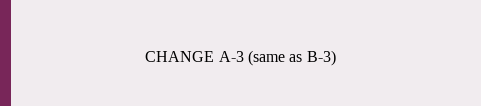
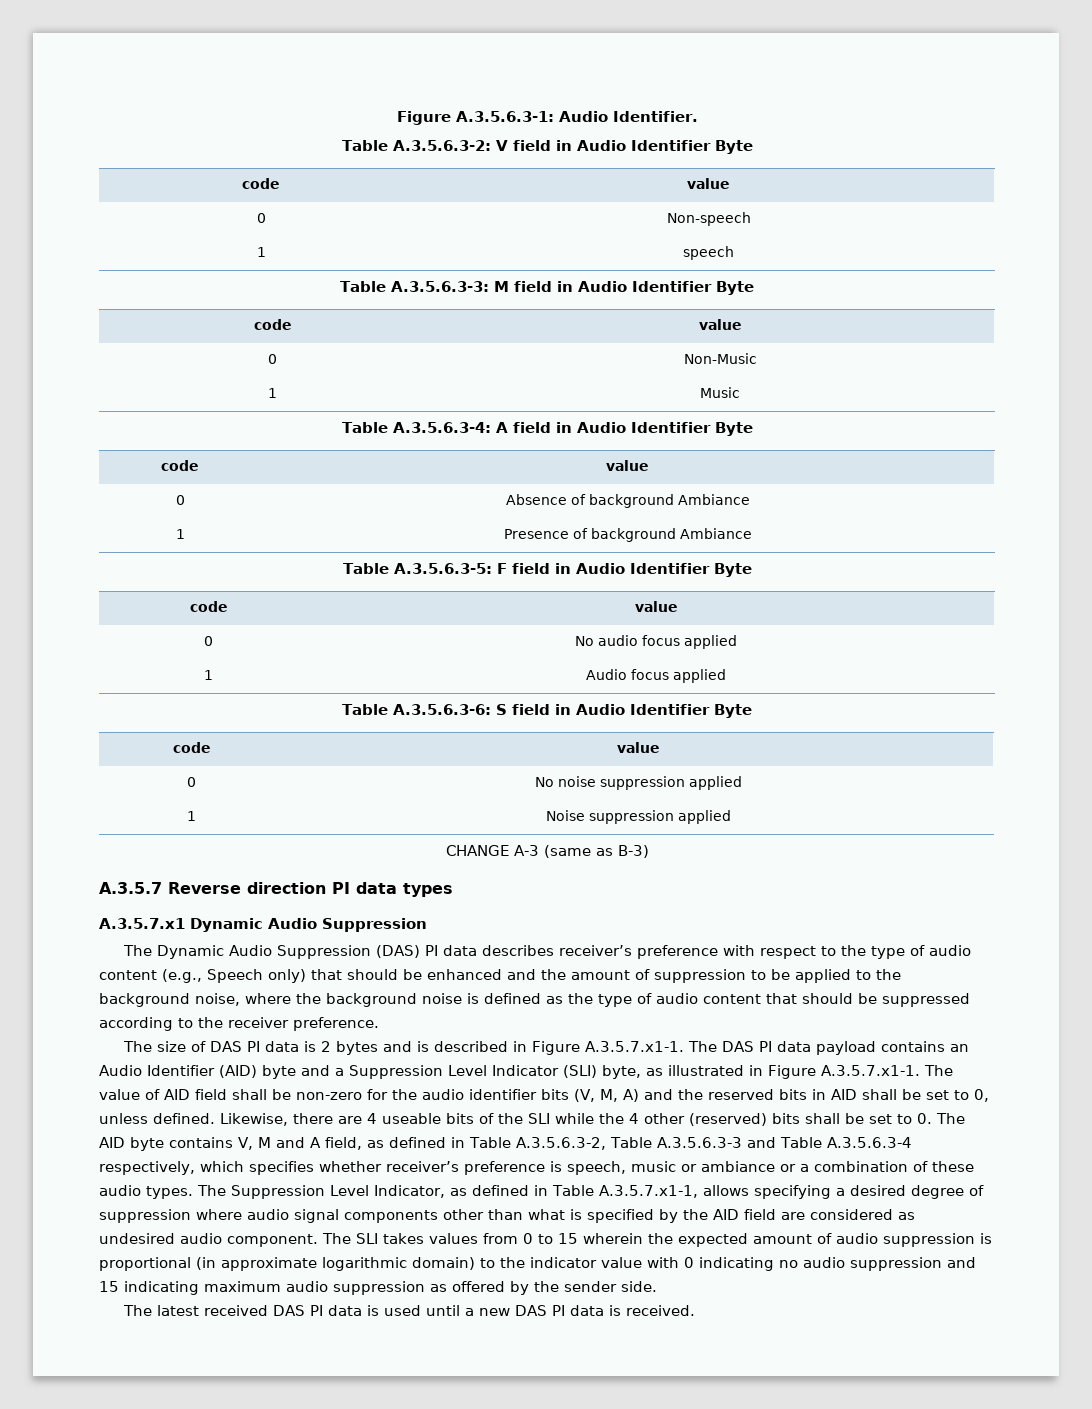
+ Figure A.3.5.6.3-1: Audio Identifier.
+ Table A.3.5.6.3-2: V field in Audio Identifier Byte
+ code | value
+ 0 | Non-speech
+ 1 | speech
+ Table A.3.5.6.3-3: M field in Audio Identifier Byte
+ code | value
+ 0 | Non-Music
+ 1 | Music
+ Table A.3.5.6.3-4: A field in Audio Identifier Byte
+ code | value
+ 0 | Absence of background Ambiance
+ 1 | Presence of background Ambiance
+ Table A.3.5.6.3-5: F field in Audio Identifier Byte
+ code | value
+ 0 | No audio focus applied
+ 1 | Audio focus applied
+ Table A.3.5.6.3-6: S field in Audio Identifier Byte
+ code | value
+ 0 | No noise suppression applied
+ 1 | Noise suppression applied
+ A.3.5.7 Reverse direction PI data types
+ A.3.5.7.x1 Dynamic Audio Suppression
+ The Dynamic Audio Suppression (DAS) PI data describes receiver’s preference with respect to the type of audio content (e.g., Speech only) that should be enhanced and the amount of suppression to be applied to the background noise, where the background noise is defined as the type of audio content that should be suppressed according to the receiver preference.
+ The size of DAS PI data is 2 bytes and is described in Figure A.3.5.7.x1-1. The DAS PI data payload contains an Audio Identifier (AID) byte and a Suppression Level Indicator (SLI) byte, as illustrated in Figure A.3.5.7.x1-1. The value of AID field shall be non-zero for the audio identifier bits (V, M, A) and the reserved bits in AID shall be set to 0, unless defined. Likewise, there are 4 useable bits of the SLI while the 4 other (reserved) bits shall be set to 0. The AID byte contains V, M and A field, as defined in Table A.3.5.6.3-2, Table A.3.5.6.3-3 and Table A.3.5.6.3-4 respectively, which specifies whether receiver’s preference is speech, music or ambiance or a combination of these audio types. The Suppression Level Indicator, as defined in Table A.3.5.7.x1-1, allows specifying a desired degree of suppression where audio signal components other than what is specified by the AID field are considered as undesired audio component. The SLI takes values from 0 to 15 wherein the expected amount of audio suppression is proportional (in approximate logarithmic domain) to the indicator value with 0 indicating no audio suppression and 15 indicating maximum audio suppression as offered by the sender side.
+ The latest received DAS PI data is used until a new DAS PI data is received.

